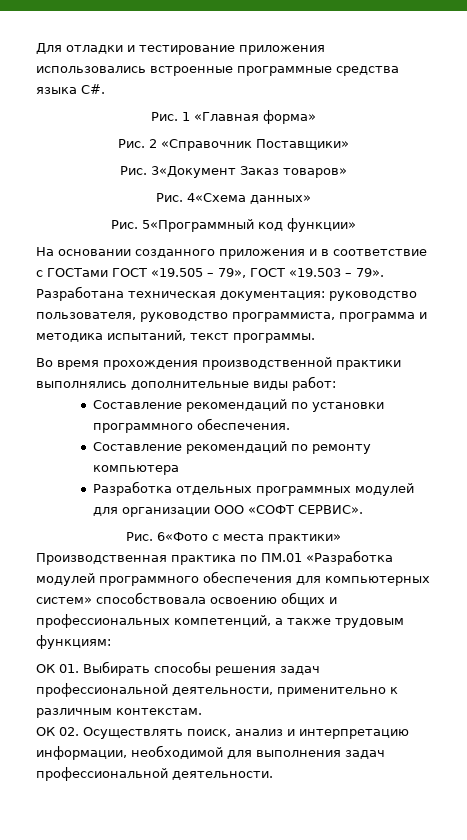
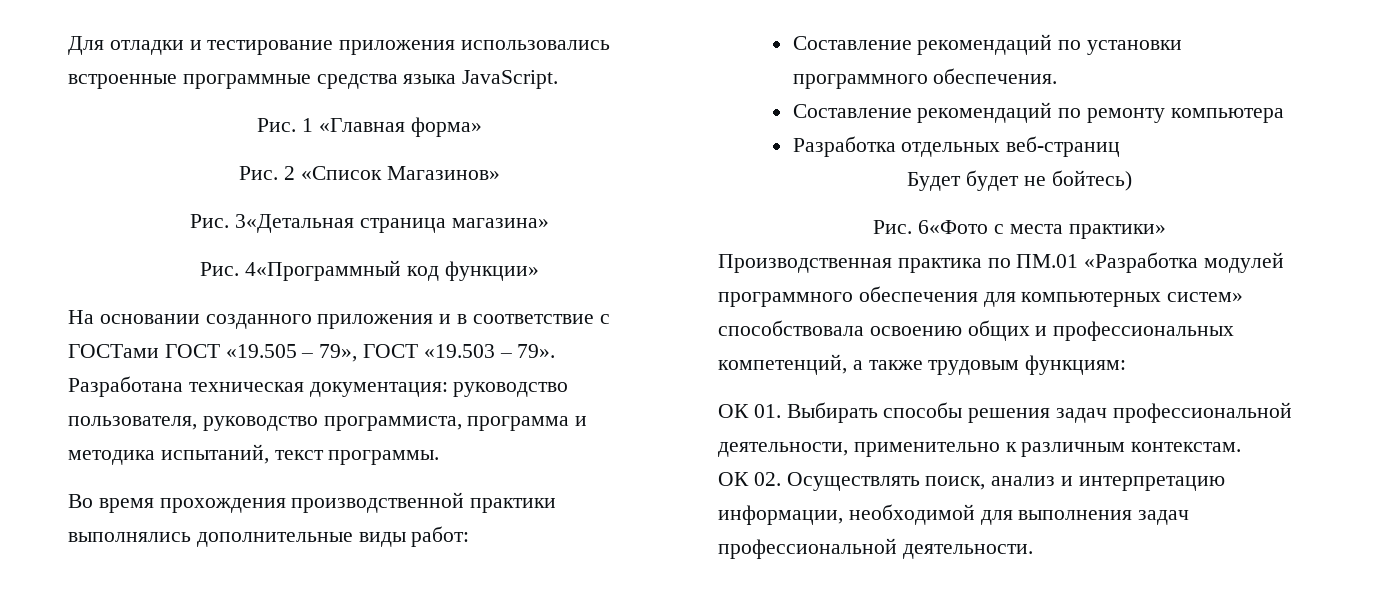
- Для отладки и тестирование приложения использовались встроенные программные средства языка C#.
+ Для отладки и тестирование приложения использовались встроенные программные средства языка JavaScript.
- Рис. 2 «Справочник Поставщики»
- Рис. 3«Документ Заказ товаров»
- Рис. 4«Схема данных»
- Рис. 5«Программный код функции»
+ Рис. 2 «Список Магазинов»
+ Рис. 3«Детальная страница магазина»
+ Рис. 4«Программный код функции»
- Разработка отдельных программных модулей для организации ООО «СОФТ СЕРВИС».
+ Разработка отдельных веб-страниц
+ Будет будет не бойтесь)

